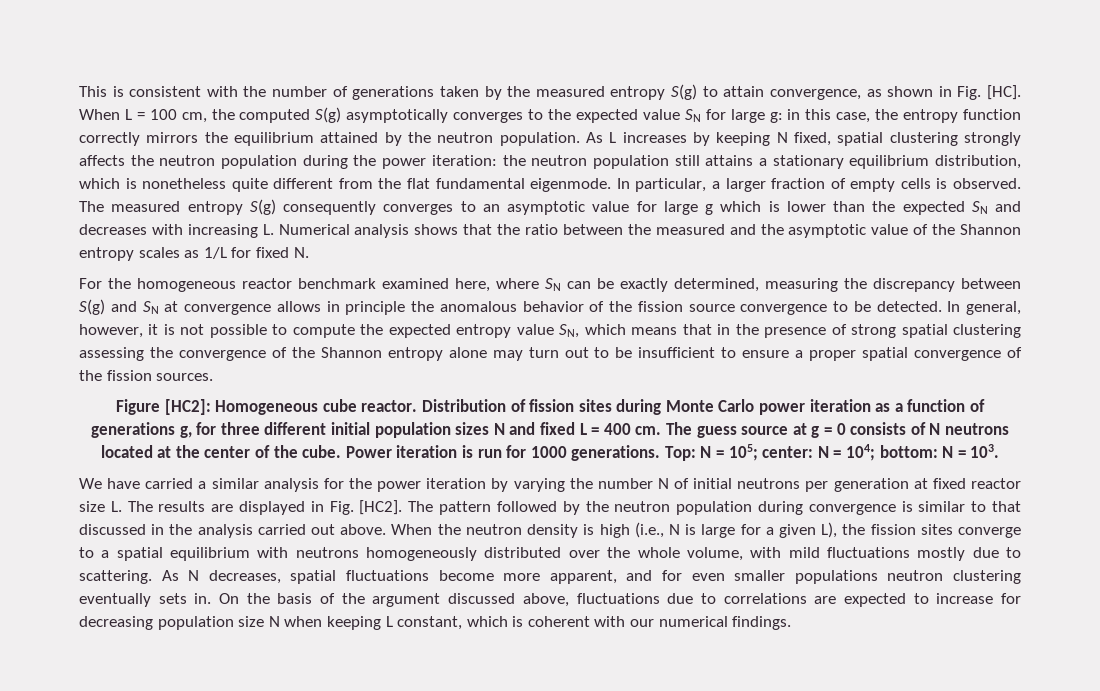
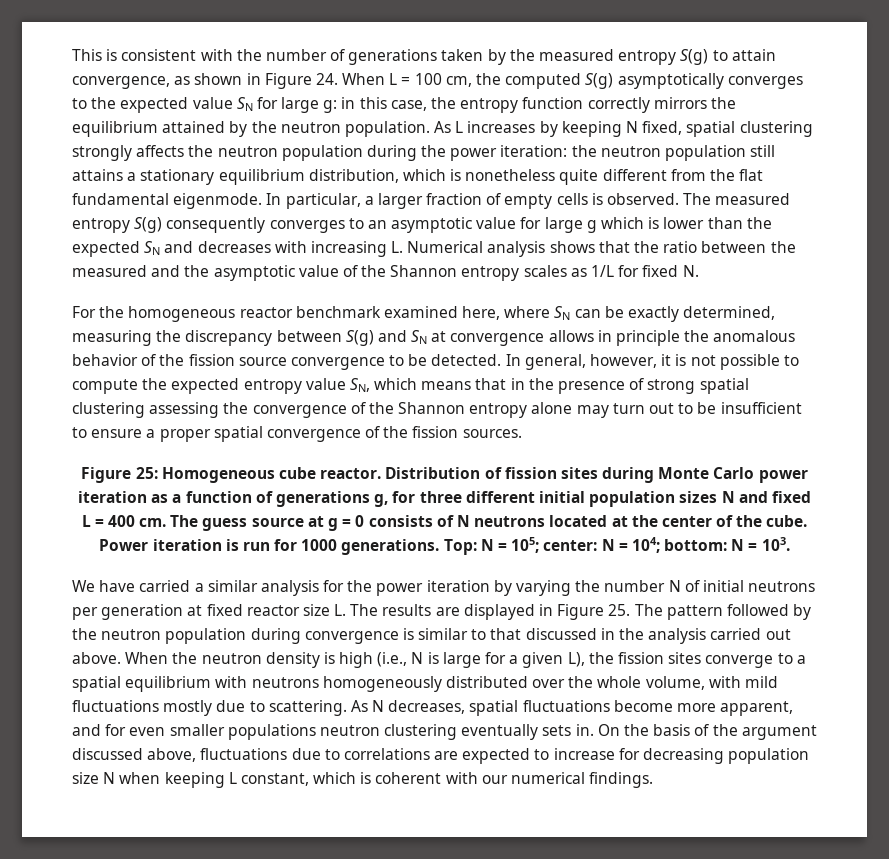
- This is consistent with the number of generations taken by the measured entropy S(g) to attain convergence, as shown in Fig. [HC]. When L = 100 cm, the computed S(g) asymptotically converges to the expected value SN for large g: in this case, the entropy function correctly mirrors the equilibrium attained by the neutron population.
+ This is consistent with the number of generations taken by the measured entropy S(g) to attain convergence, as shown in Figure 24. When L = 100 cm, the computed S(g) asymptotically converges to the expected value SN for large g: in this case, the entropy function correctly mirrors the equilibrium attained by the neutron population.
- Figure [HC2]: Homogeneous cube reactor.
+ Figure 25: Homogeneous cube reactor.
- We have carried a similar analysis for the power iteration by varying the number N of initial neutrons per generation at fixed reactor size L. The results are displayed in Fig. [HC2]. The pattern followed by the neutron population during convergence is similar to that discussed in the analysis carried out above.
+ We have carried a similar analysis for the power iteration by varying the number N of initial neutrons per generation at fixed reactor size L. The results are displayed in Figure 25. The pattern followed by the neutron population during convergence is similar to that discussed in the analysis carried out above.

